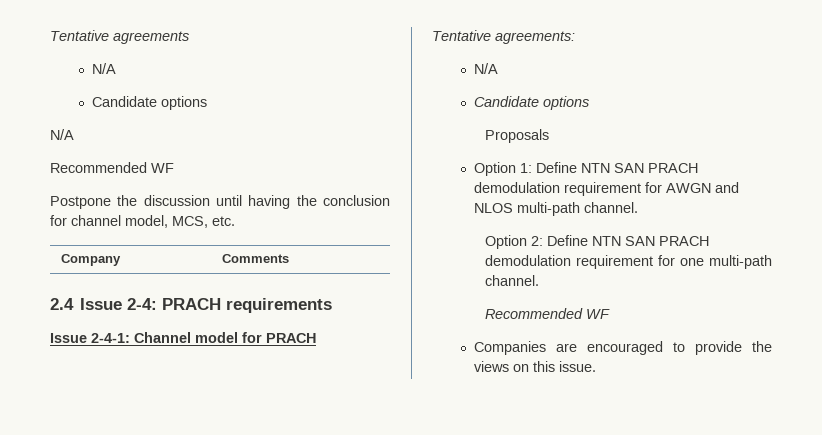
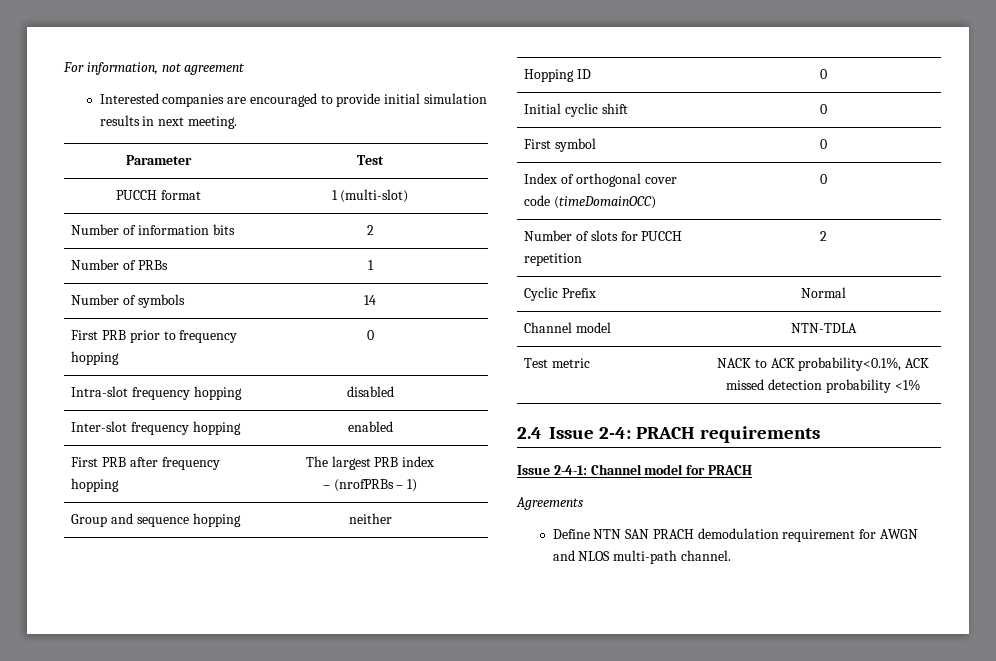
- Tentative agreements
- N/A
- Candidate options
- N/A
- Recommended WF
- Postpone the discussion until having the conclusion for channel model, MCS, etc.
- Company | Comments
+ For information, not agreement
+ Interested companies are encouraged to provide initial simulation results in next meeting.
+ Parameter | Test
+ PUCCH format | 1 (multi-slot)
+ Number of information bits | 2
+ Number of PRBs | 1
+ Number of symbols | 14
+ First PRB prior to frequency hopping | 0
+ Intra-slot frequency hopping | disabled
+ Inter-slot frequency hopping | enabled
+ First PRB after frequency hopping | The largest PRB index
+ – (nrofPRBs – 1)
+ Group and sequence hopping | neither
+ Hopping ID | 0
+ Initial cyclic shift | 0
+ First symbol | 0
+ Index of orthogonal cover code (timeDomainOCC) | 0
+ Number of slots for PUCCH repetition | 2
+ Cyclic Prefix | Normal
+ Channel model | NTN-TDLA
+ Test metric | NACK to ACK probability<0.1%, ACK missed detection probability <1%
- Tentative agreements:
- N/A
- Candidate options
- Proposals
- Option 1: Define NTN SAN PRACH demodulation requirement for AWGN and NLOS multi-path channel.
+ Agreements
+ Define NTN SAN PRACH demodulation requirement for AWGN and NLOS multi-path channel.
- Option 2: Define NTN SAN PRACH demodulation requirement for one multi-path channel.
- Recommended WF
- Companies are encouraged to provide the views on this issue.

